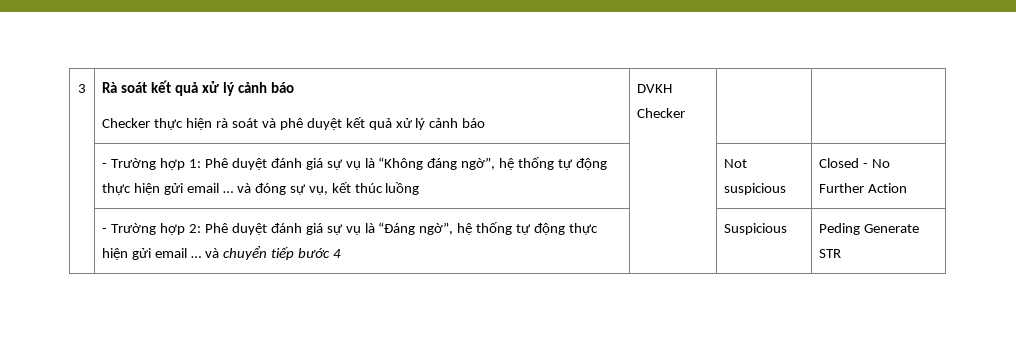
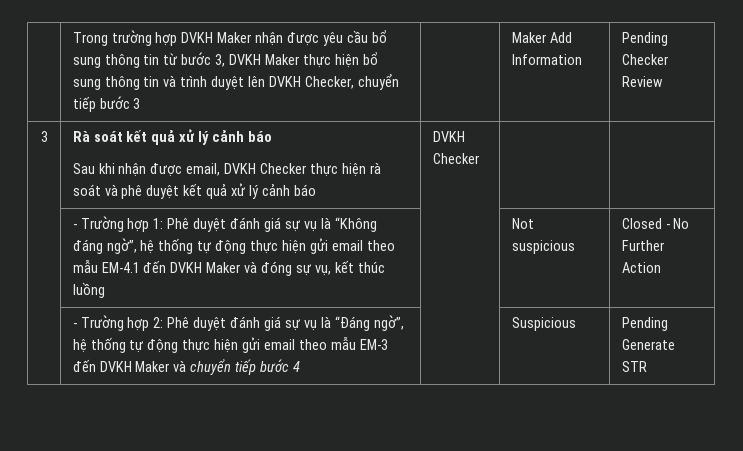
+ | Trong trường hợp DVKH Maker nhận được yêu cầu bổ sung thông tin từ bước 3, DVKH Maker thực hiện bổ sung thông tin và trình duyệt lên DVKH Checker, chuyển tiếp bước 3 | | Maker Add Information | Pending Checker Review
  3 | Rà soát kết quả xử lý cảnh báo
- Checker thực hiện rà soát và phê duyệt kết quả xử lý cảnh báo | DVKH Checker | |
+ Sau khi nhận được email, DVKH Checker thực hiện rà soát và phê duyệt kết quả xử lý cảnh báo | DVKH Checker | |
- - Trường hợp 1: Phê duyệt đánh giá sự vụ là “Không đáng ngờ”, hệ thống tự động thực hiện gửi email … và đóng sự vụ, kết thúc luồng
+ - Trường hợp 1: Phê duyệt đánh giá sự vụ là “Không đáng ngờ”, hệ thống tự động thực hiện gửi email theo mẫu EM-4.1 đến DVKH Maker và đóng sự vụ, kết thúc luồng
- | - Trường hợp 2: Phê duyệt đánh giá sự vụ là “Đáng ngờ”, hệ thống tự động thực hiện gửi email … và chuyển tiếp bước 4 | | Suspicious | Peding Generate STR
+ | - Trường hợp 2: Phê duyệt đánh giá sự vụ là “Đáng ngờ”, hệ thống tự động thực hiện gửi email theo mẫu EM-3 đến DVKH Maker và chuyển tiếp bước 4 | | Suspicious | Pending Generate STR

